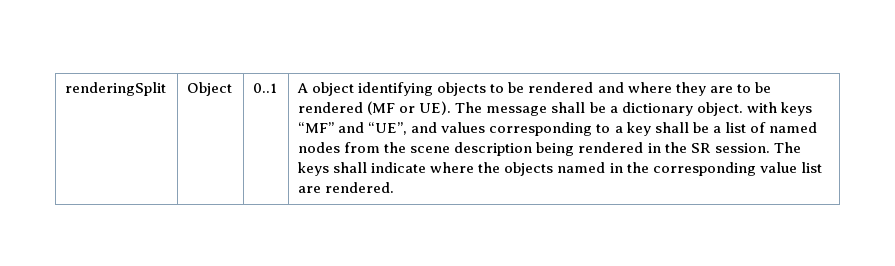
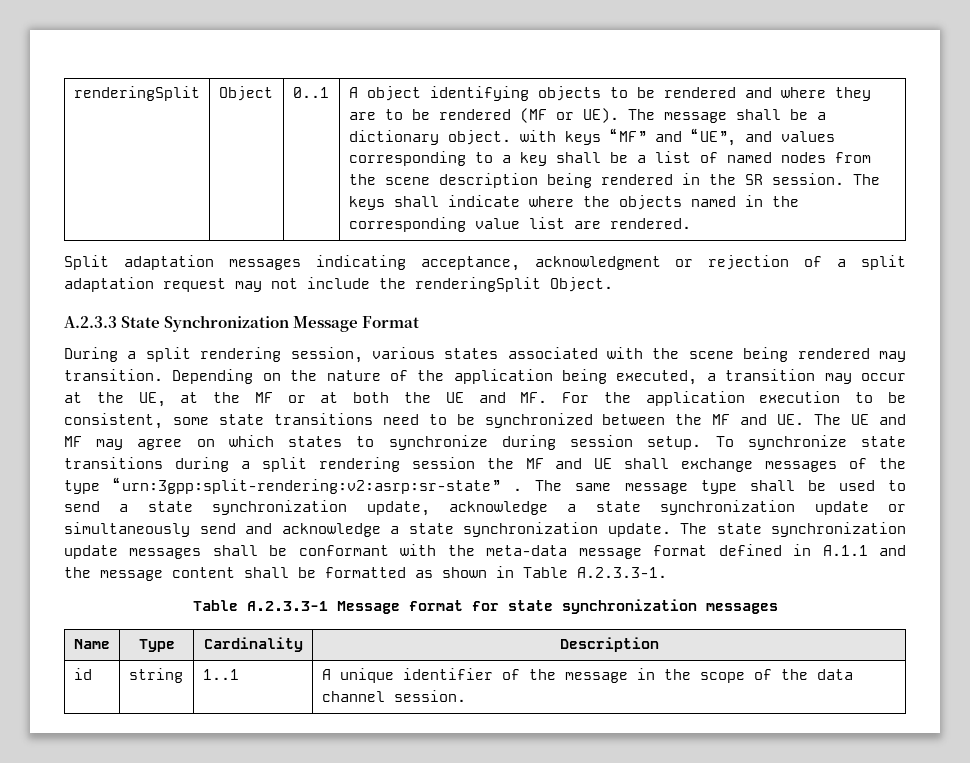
+ Split adaptation messages indicating acceptance, acknowledgment or rejection of a split adaptation request may not include the renderingSplit Object.
+ A.2.3.3 State Synchronization Message Format
+ During a split rendering session, various states associated with the scene being rendered may transition. Depending on the nature of the application being executed, a transition may occur at the UE, at the MF or at both the UE and MF. For the application execution to be consistent, some state transitions need to be synchronized between the MF and UE. The UE and MF may agree on which states to synchronize during session setup. To synchronize state transitions during a split rendering session the MF and UE shall exchange messages of the type “urn:3gpp:split-rendering:v2:asrp:sr-state” . The same message type shall be used to send a state synchronization update, acknowledge a state synchronization update or simultaneously send and acknowledge a state synchronization update. The state synchronization update messages shall be conformant with the meta-data message format defined in A.1.1 and the message content shall be formatted as shown in Table A.2.3.3-1.
+ Table A.2.3.3-1 Message format for state synchronization messages
+ Name | Type | Cardinality | Description
+ id | string | 1..1 | A unique identifier of the message in the scope of the data channel session.

